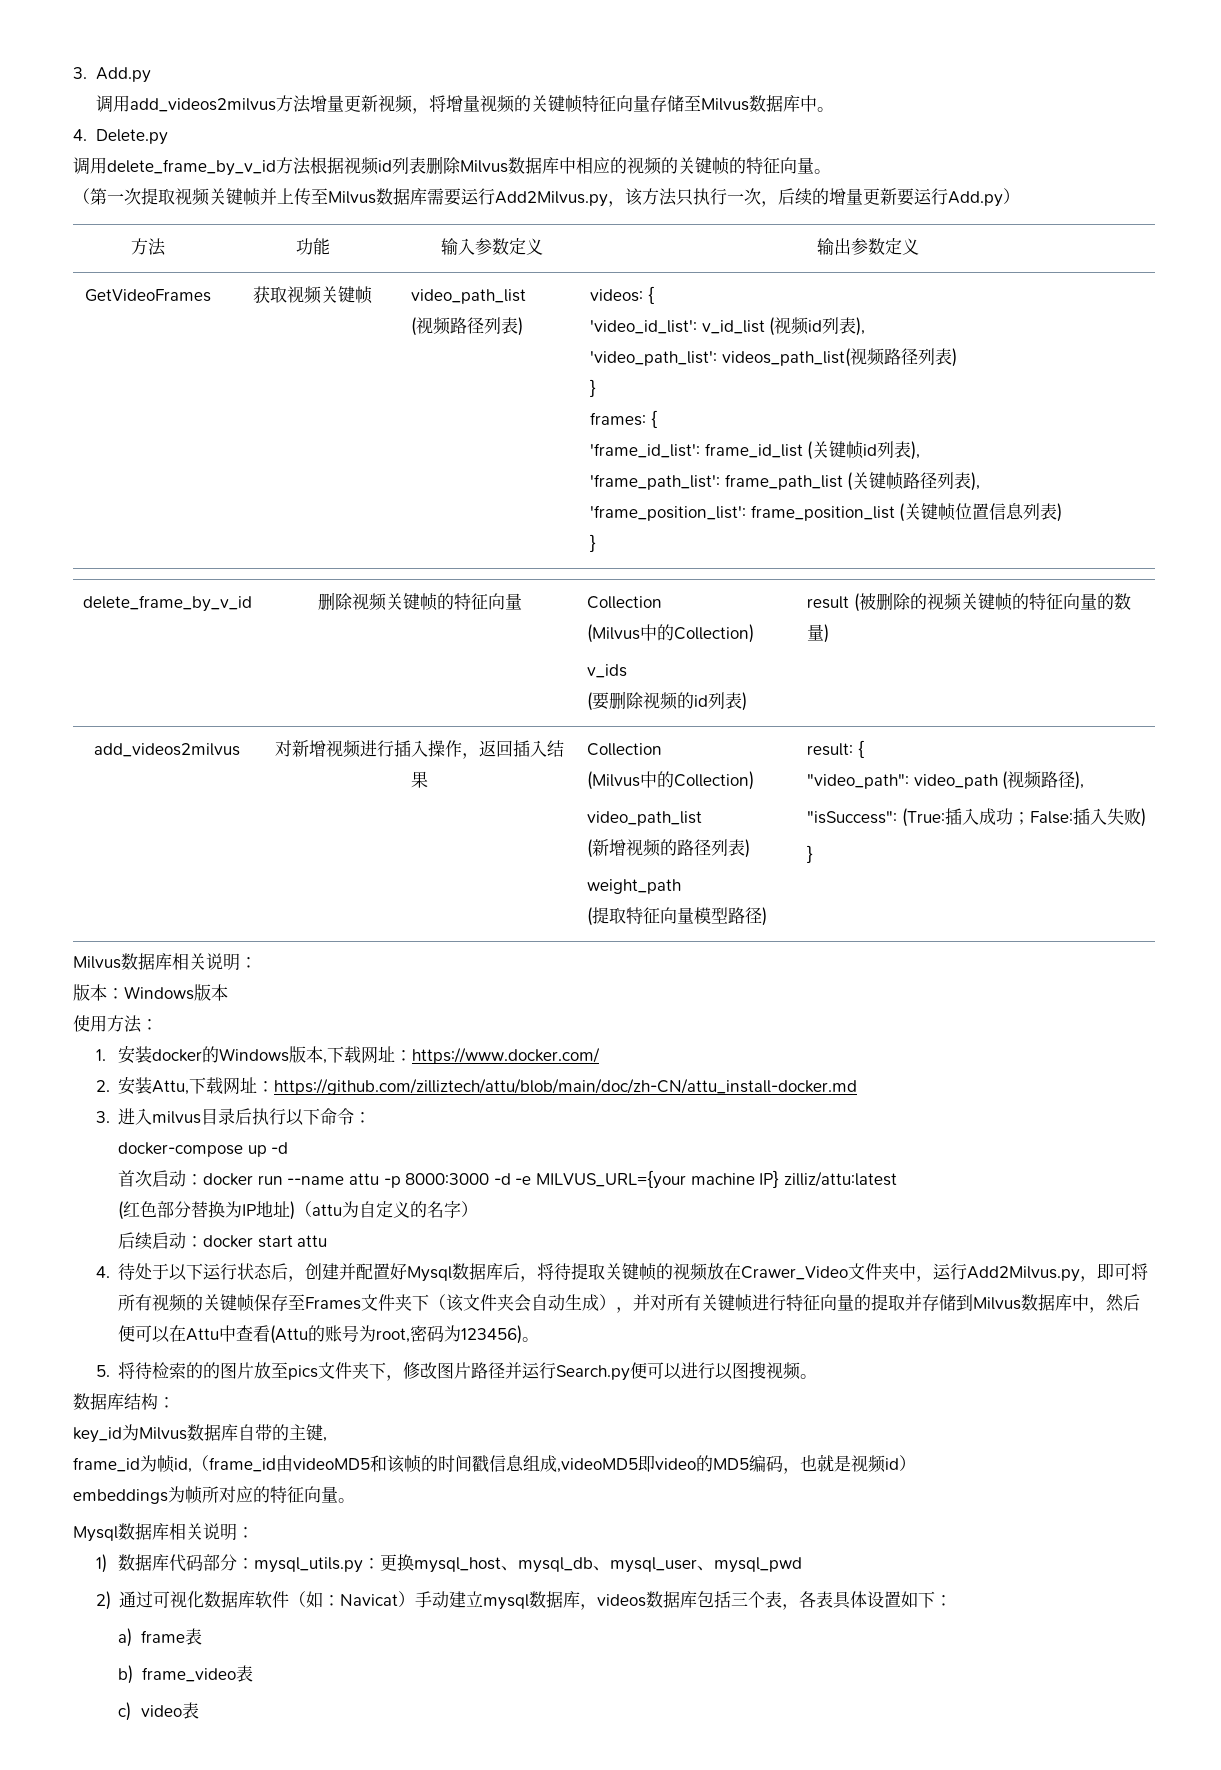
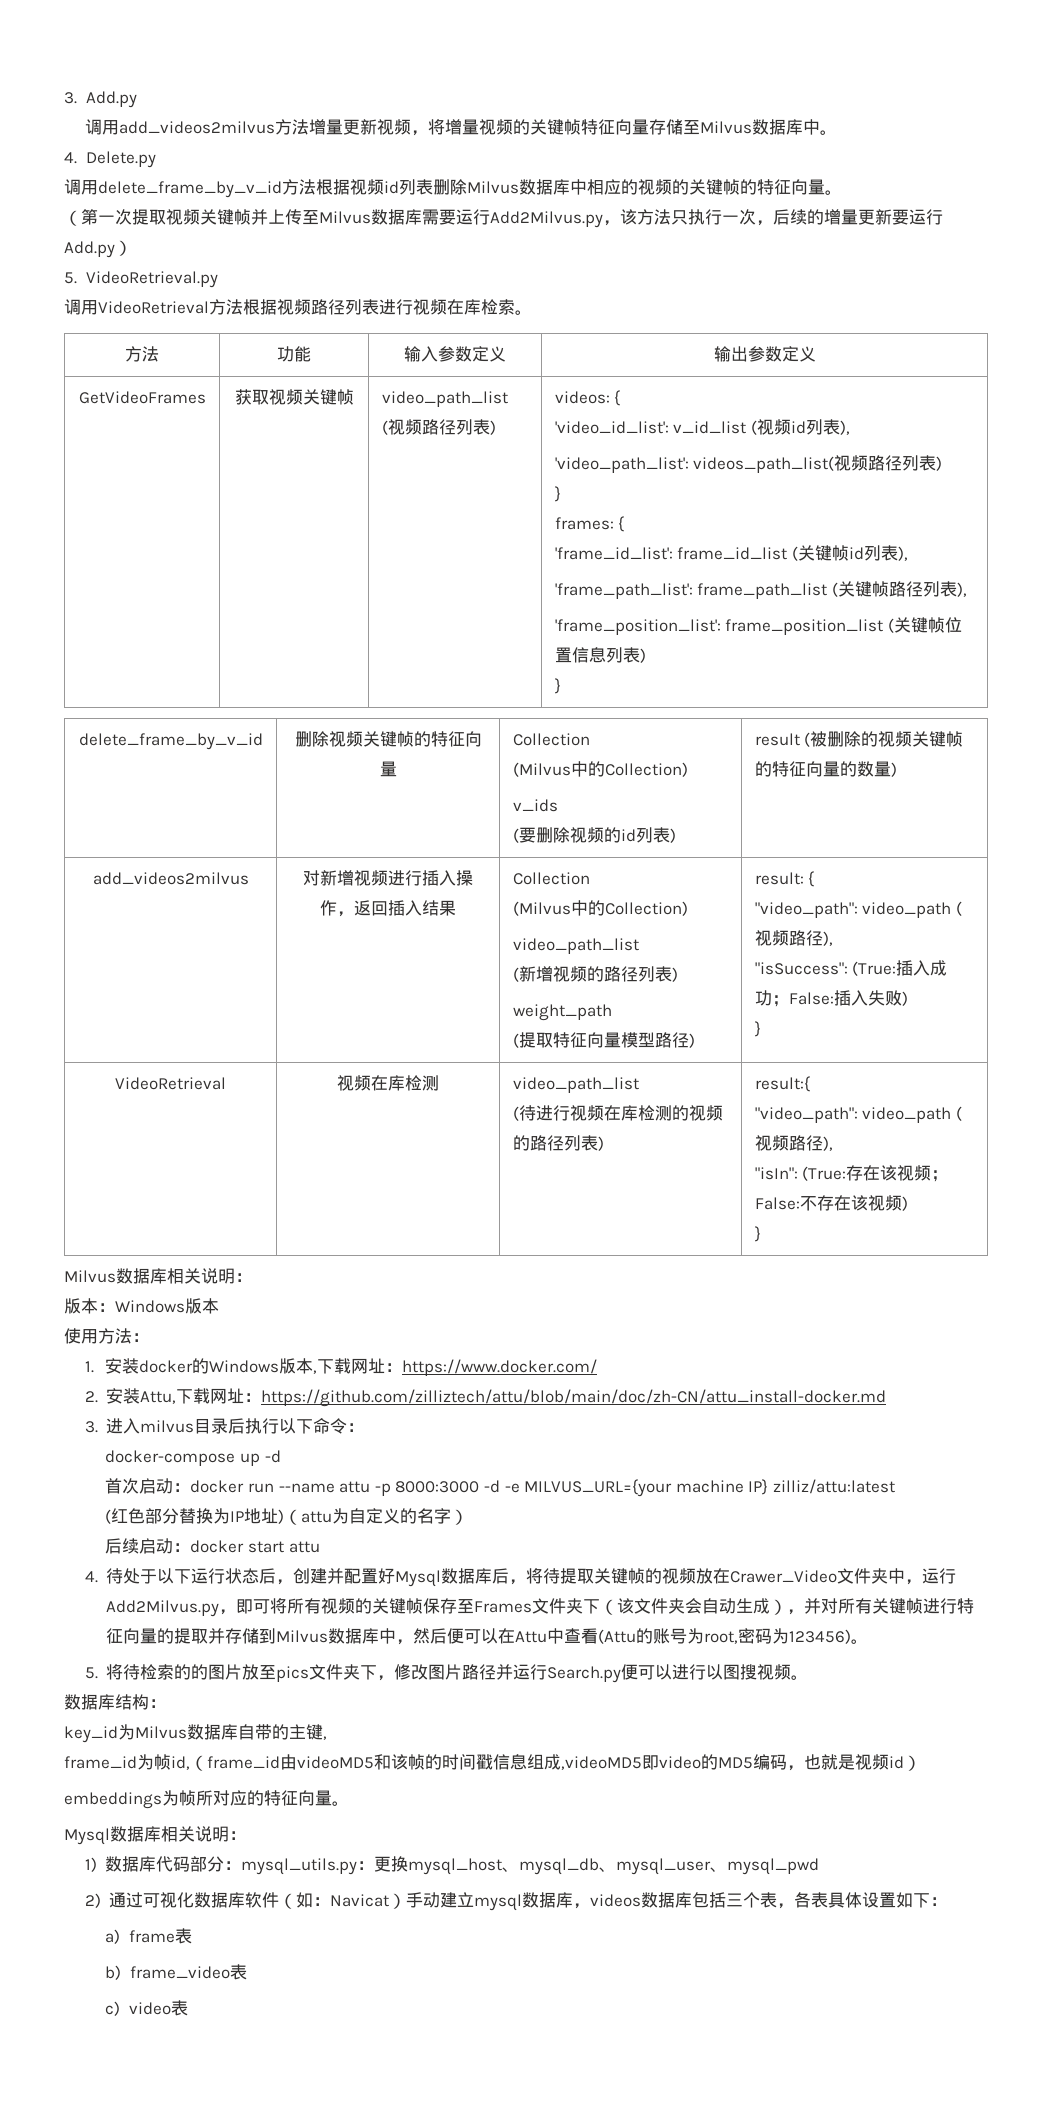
+ 5. VideoRetrieval.py
+ 调用VideoRetrieval方法根据视频路径列表进行视频在库检索。
+ VideoRetrieval | 视频在库检测 | video_path_list
+ (待进行视频在库检测的视频的路径列表) | result:{
+ "video_path": video_path (视频路径),
+ "isIn": (True:存在该视频；False:不存在该视频)
+ }

